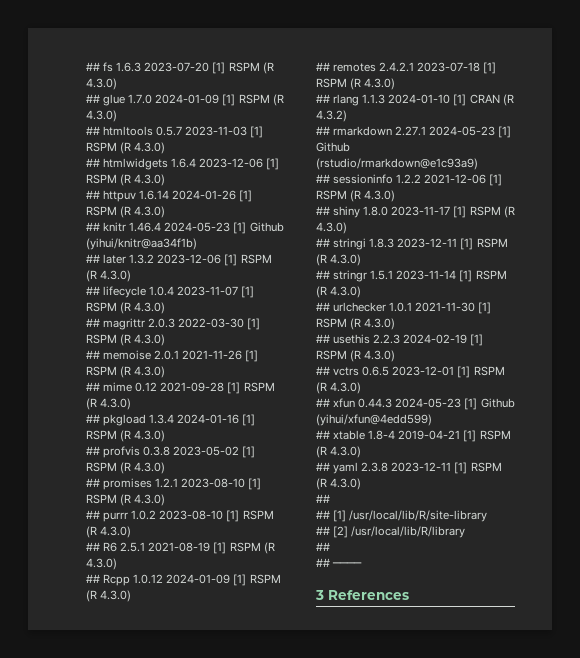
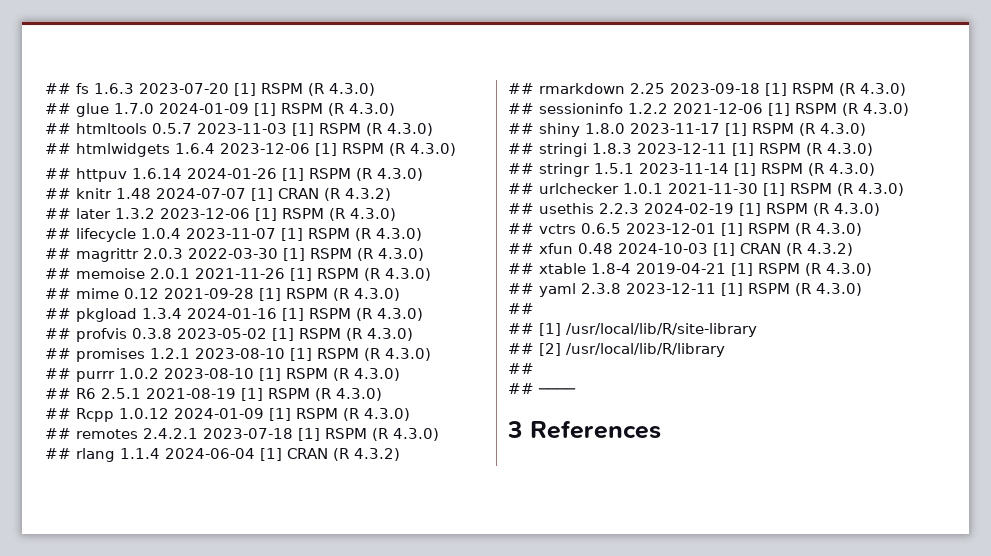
- ## knitr 1.46.4 2024-05-23 [1] Github (yihui/knitr@aa34f1b)
+ ## knitr 1.48 2024-07-07 [1] CRAN (R 4.3.2)
- ## rlang 1.1.3 2024-01-10 [1] CRAN (R 4.3.2)
+ ## rlang 1.1.4 2024-06-04 [1] CRAN (R 4.3.2)
- ## rmarkdown 2.27.1 2024-05-23 [1] Github (rstudio/rmarkdown@e1c93a9)
+ ## rmarkdown 2.25 2023-09-18 [1] RSPM (R 4.3.0)
- ## xfun 0.44.3 2024-05-23 [1] Github (yihui/xfun@4edd599)
+ ## xfun 0.48 2024-10-03 [1] CRAN (R 4.3.2)

